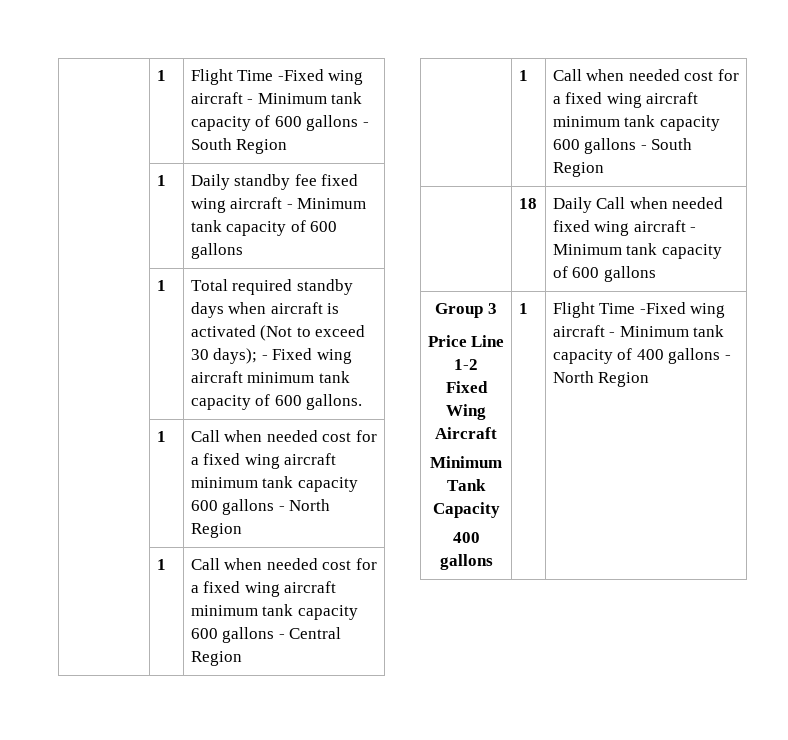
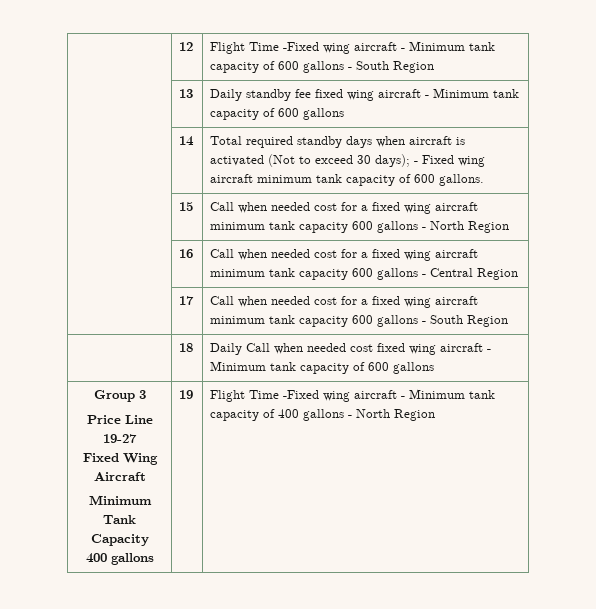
- | 1 | Flight Time -Fixed wing aircraft - Minimum tank capacity of 600 gallons - South Region
+ | 12 | Flight Time -Fixed wing aircraft - Minimum tank capacity of 600 gallons - South Region
- | 1 | Daily standby fee fixed wing aircraft - Minimum tank capacity of 600 gallons
+ | 13 | Daily standby fee fixed wing aircraft - Minimum tank capacity of 600 gallons
- | 1 | Total required standby days when aircraft is activated (Not to exceed 30 days); - Fixed wing aircraft minimum tank capacity of 600 gallons.
+ | 14 | Total required standby days when aircraft is activated (Not to exceed 30 days); - Fixed wing aircraft minimum tank capacity of 600 gallons.
- | 1 | Call when needed cost for a fixed wing aircraft minimum tank capacity 600 gallons - North Region
+ | 15 | Call when needed cost for a fixed wing aircraft minimum tank capacity 600 gallons - North Region
- | 1 | Call when needed cost for a fixed wing aircraft minimum tank capacity 600 gallons - Central Region
+ | 16 | Call when needed cost for a fixed wing aircraft minimum tank capacity 600 gallons - Central Region
- | 1 | Call when needed cost for a fixed wing aircraft minimum tank capacity 600 gallons - South Region
+ | 17 | Call when needed cost for a fixed wing aircraft minimum tank capacity 600 gallons - South Region
- | 18 | Daily Call when needed fixed wing aircraft - Minimum tank capacity of 600 gallons
+ | 18 | Daily Call when needed cost fixed wing aircraft - Minimum tank capacity of 600 gallons
  Group 3
- Price Line 1-2
+ Price Line 19-27
  Fixed Wing Aircraft
  Minimum Tank Capacity
- 400 gallons | 1 | Flight Time -Fixed wing aircraft - Minimum tank capacity of 400 gallons - North Region
+ 400 gallons | 19 | Flight Time -Fixed wing aircraft - Minimum tank capacity of 400 gallons - North Region

